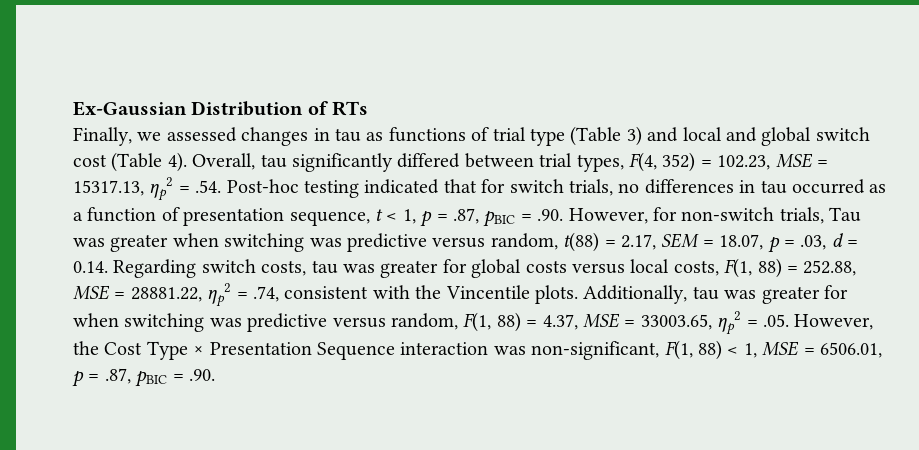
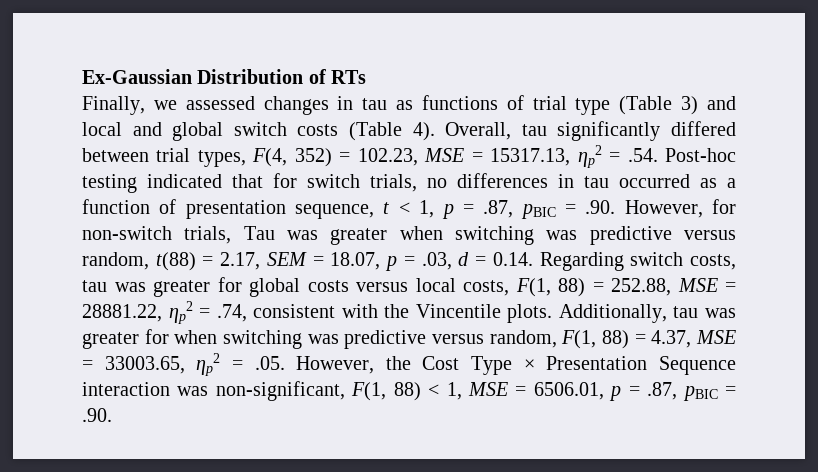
- Finally, we assessed changes in tau as functions of trial type (Table 3) and local and global switch cost (Table 4).
+ Finally, we assessed changes in tau as functions of trial type (Table 3) and local and global switch costs (Table 4).

